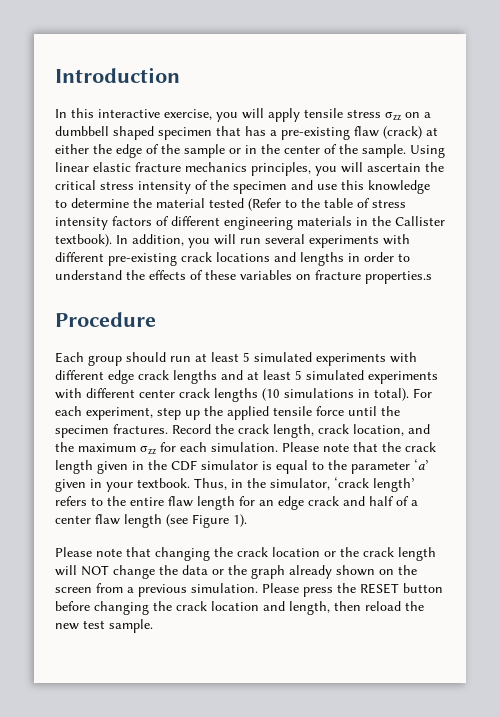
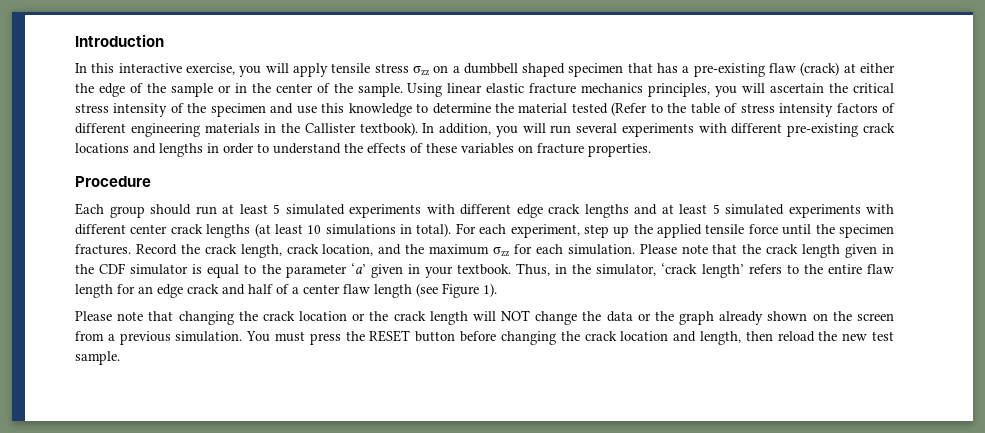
- In addition, you will run several experiments with different pre-existing crack locations and lengths in order to understand the effects of these variables on fracture properties.s
+ In addition, you will run several experiments with different pre-existing crack locations and lengths in order to understand the effects of these variables on fracture properties.
- Each group should run at least 5 simulated experiments with different edge crack lengths and at least 5 simulated experiments with different center crack lengths (10 simulations in total).
+ Each group should run at least 5 simulated experiments with different edge crack lengths and at least 5 simulated experiments with different center crack lengths (at least 10 simulations in total).
- Please press the RESET button before changing the crack location and length, then reload the new test sample.
+ You must press the RESET button before changing the crack location and length, then reload the new test sample.

